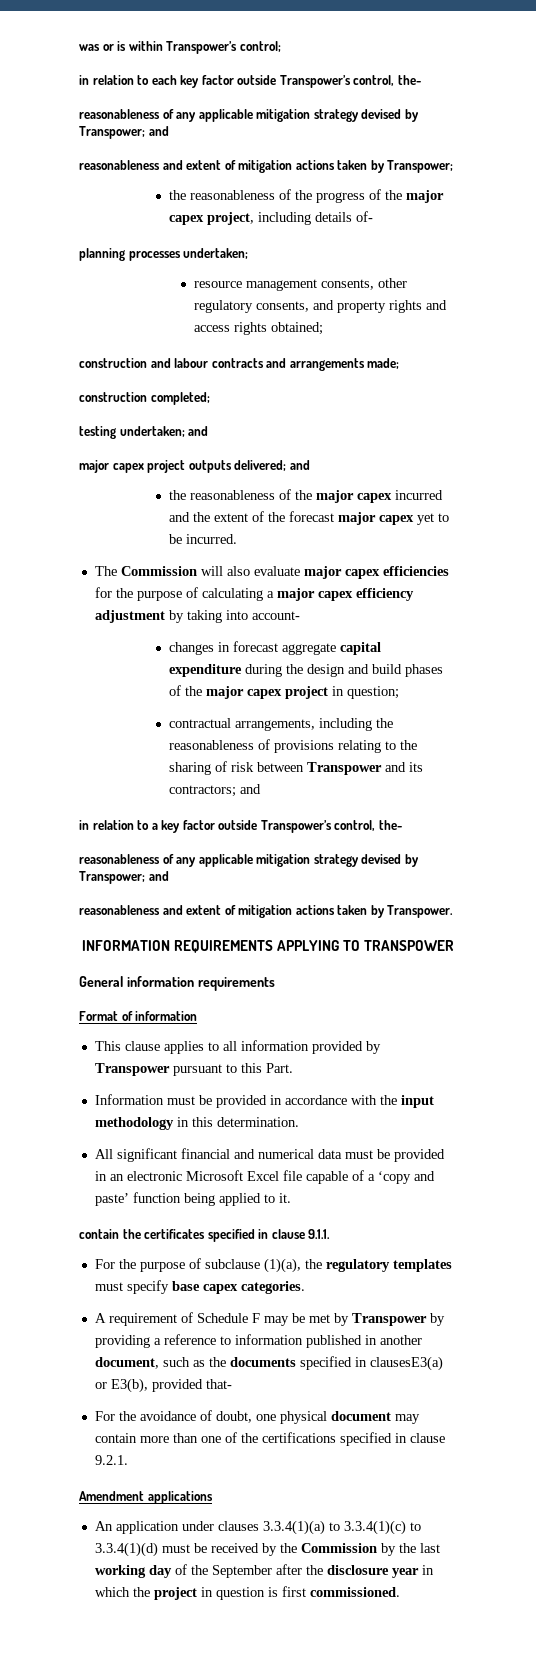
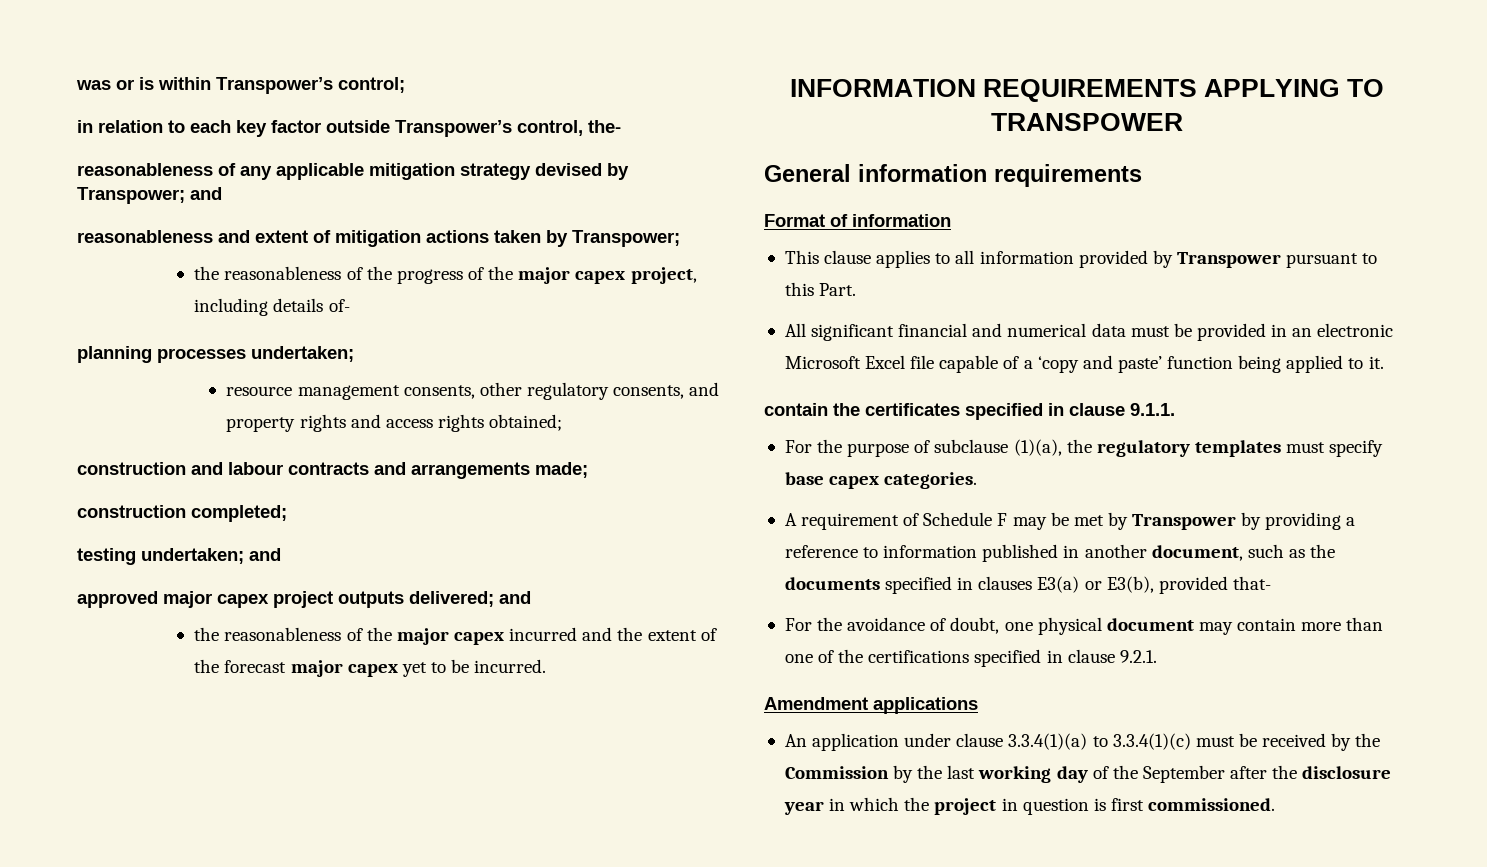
- major capex project outputs delivered; and
+ approved major capex project outputs delivered; and
- The Commission will also evaluate major capex efficiencies for the purpose of calculating a major capex efficiency adjustment by taking into account-
- changes in forecast aggregate capital expenditure during the design and build phases of the major capex project in question;
- contractual arrangements, including the reasonableness of provisions relating to the sharing of risk between Transpower and its contractors; and
- in relation to a key factor outside Transpower’s control, the-
- reasonableness of any applicable mitigation strategy devised by Transpower; and
- reasonableness and extent of mitigation actions taken by Transpower.
- Information must be provided in accordance with the input methodology in this determination.
- A requirement of Schedule F may be met by Transpower by providing a reference to information published in another document, such as the documents specified in clausesE3(a) or E3(b), provided that-
+ A requirement of Schedule F may be met by Transpower by providing a reference to information published in another document, such as the documents specified in clauses E3(a) or E3(b), provided that-
- An application under clauses 3.3.4(1)(a) to 3.3.4(1)(c) to 3.3.4(1)(d) must be received by the Commission by the last working day of the September after the disclosure year in which the project in question is first commissioned.
+ An application under clause 3.3.4(1)(a) to 3.3.4(1)(c) must be received by the Commission by the last working day of the September after the disclosure year in which the project in question is first commissioned.

